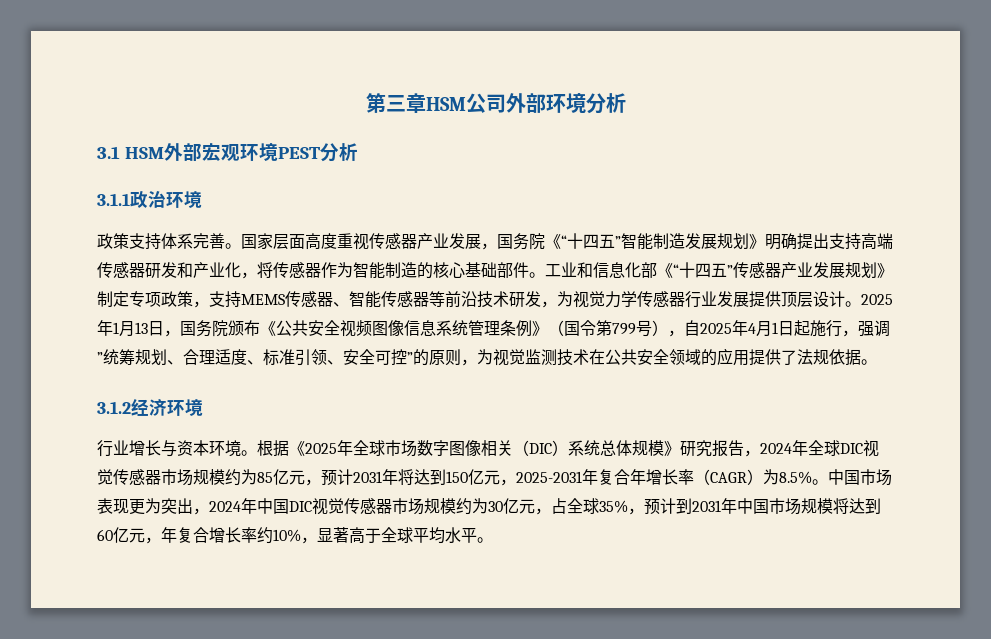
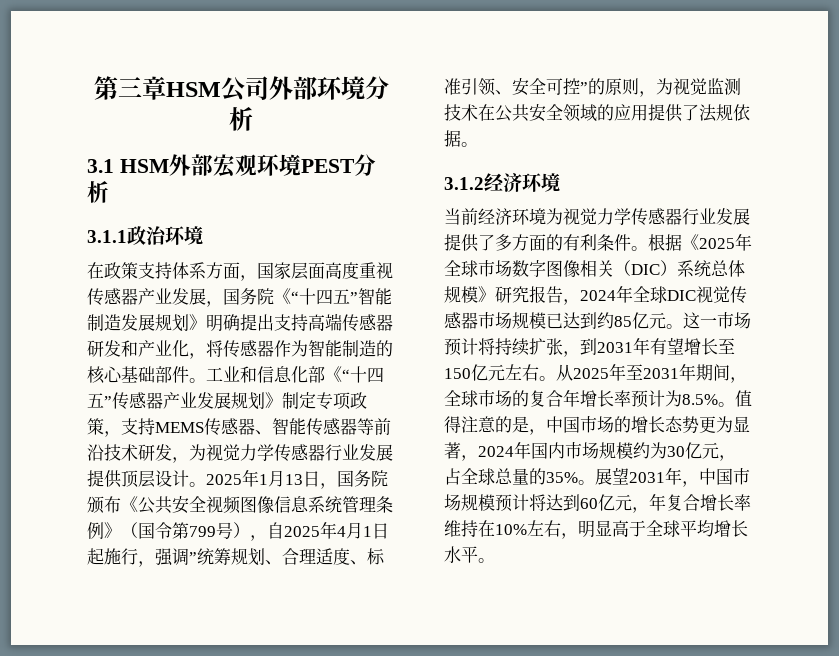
- 政策支持体系完善。国家层面高度重视传感器产业发展，国务院《“十四五”智能制造发展规划》明确提出支持高端传感器研发和产业化，将传感器作为智能制造的核心基础部件。
+ 在政策支持体系方面，国家层面高度重视传感器产业发展，国务院《“十四五”智能制造发展规划》明确提出支持高端传感器研发和产业化，将传感器作为智能制造的核心基础部件。
- 行业增长与资本环境。
+ 当前经济环境为视觉力学传感器行业发展提供了多方面的有利条件。
- 根据《2025年全球市场数字图像相关（DIC）系统总体规模》研究报告，2024年全球DIC视觉传感器市场规模约为85亿元，预计2031年将达到150亿元，2025-2031年复合年增长率（CAGR）为8.5%。中国市场表现更为突出，2024年中国DIC视觉传感器市场规模约为30亿元，占全球35%，预计到2031年中国市场规模将达到60亿元，年复合增长率约10%，显著高于全球平均水平。
+ 根据《2025年全球市场数字图像相关（DIC）系统总体规模》研究报告，2024年全球DIC视觉传感器市场规模已达到约85亿元。这一市场预计将持续扩张，到2031年有望增长至150亿元左右。从2025年至2031年期间，全球市场的复合年增长率预计为8.5%。值得注意的是，中国市场的增长态势更为显著，2024年国内市场规模约为30亿元，占全球总量的35%。展望2031年，中国市场规模预计将达到60亿元，年复合增长率维持在10%左右，明显高于全球平均增长水平。

